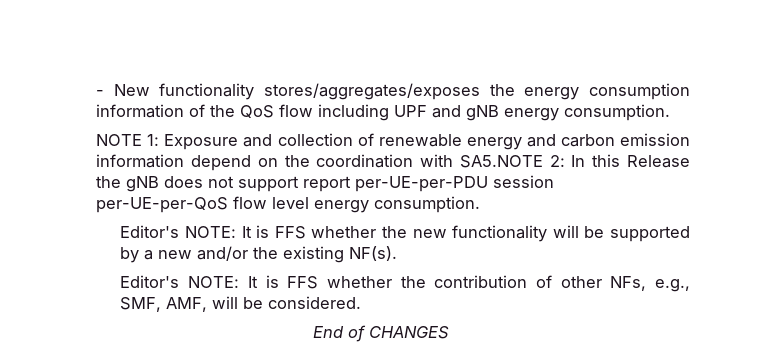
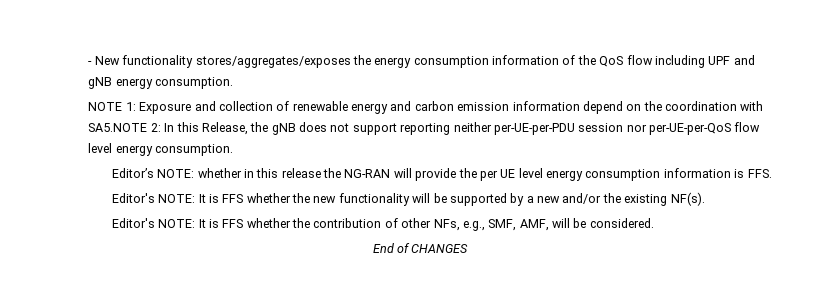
- NOTE 1: Exposure and collection of renewable energy and carbon emission information depend on the coordination with SA5.NOTE 2: In this Release the gNB does not support report per-UE-per-PDU session per-UE-per-QoS flow level energy consumption.
+ NOTE 1: Exposure and collection of renewable energy and carbon emission information depend on the coordination with SA5.NOTE 2: In this Release, the gNB does not support reporting neither per-UE-per-PDU session nor per-UE-per-QoS flow level energy consumption.
+ Editor’s NOTE: whether in this release the NG-RAN will provide the per UE level energy consumption information is FFS.

